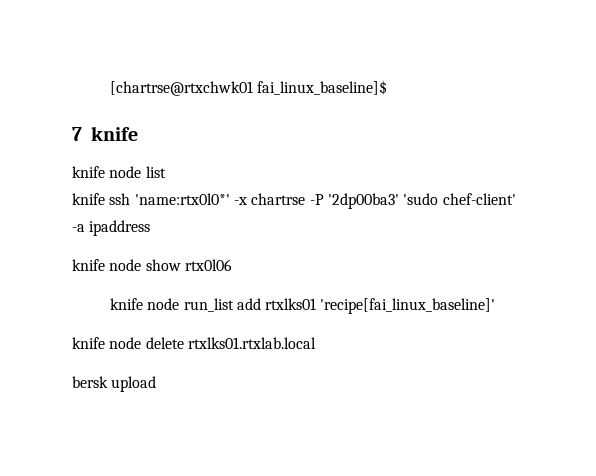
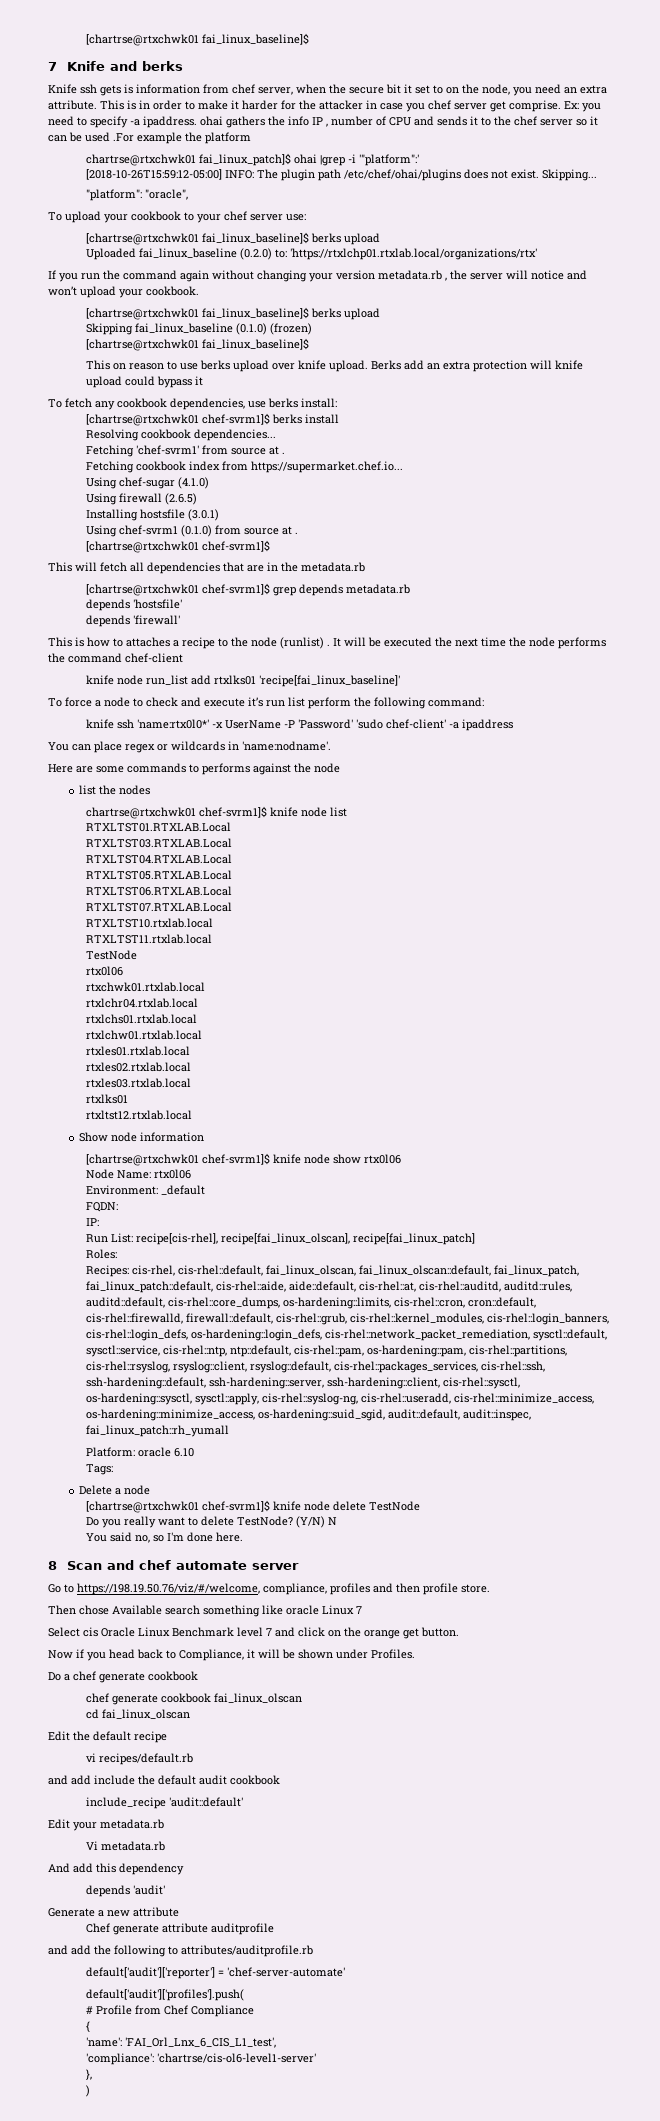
- 7 knife
- knife node list
- knife ssh 'name:rtx0l0*' -x chartrse -P '2dp00ba3' 'sudo chef-client' -a ipaddress
- knife node show rtx0l06
+ 7 Knife and berks
+ Knife ssh gets is information from chef server, when the secure bit it set to on the node, you need an extra attribute. This is in order to make it harder for the attacker in case you chef server get comprise. Ex: you need to specify -a ipaddress. ohai gathers the info IP , number of CPU and sends it to the chef server so it can be used .For example the platform
+ chartrse@rtxchwk01 fai_linux_patch]$ ohai |grep -i '"platform":'
+ [2018-10-26T15:59:12-05:00] INFO: The plugin path /etc/chef/ohai/plugins does not exist. Skipping...
+ "platform": "oracle",
+ To upload your cookbook to your chef server use:
+ [chartrse@rtxchwk01 fai_linux_baseline]$ berks upload
+ Uploaded fai_linux_baseline (0.2.0) to: 'https://rtxlchp01.rtxlab.local/organizations/rtx'
+ If you run the command again without changing your version metadata.rb , the server will notice and won’t upload your cookbook.
+ [chartrse@rtxchwk01 fai_linux_baseline]$ berks upload
+ Skipping fai_linux_baseline (0.1.0) (frozen)
+ [chartrse@rtxchwk01 fai_linux_baseline]$
+ This on reason to use berks upload over knife upload. Berks add an extra protection will knife upload could bypass it
+ To fetch any cookbook dependencies, use berks install:
+ [chartrse@rtxchwk01 chef-svrm1]$ berks install
+ Resolving cookbook dependencies...
+ Fetching 'chef-svrm1' from source at .
+ Fetching cookbook index from https://supermarket.chef.io...
+ Using chef-sugar (4.1.0)
+ Using firewall (2.6.5)
+ Installing hostsfile (3.0.1)
+ Using chef-svrm1 (0.1.0) from source at .
+ [chartrse@rtxchwk01 chef-svrm1]$
+ This will fetch all dependencies that are in the metadata.rb
+ [chartrse@rtxchwk01 chef-svrm1]$ grep depends metadata.rb
+ depends 'hostsfile'
+ depends 'firewall'
+ This is how to attaches a recipe to the node (runlist) . It will be executed the next time the node performs the command chef-client
- knife node delete rtxlks01.rtxlab.local
- bersk upload
+ To force a node to check and execute it’s run list perform the following command:
+ knife ssh 'name:rtx0l0*' -x UserName -P 'Password' 'sudo chef-client' -a ipaddress
+ You can place regex or wildcards in 'name:nodname'.
+ Here are some commands to performs against the node
+ list the nodes
+ chartrse@rtxchwk01 chef-svrm1]$ knife node list
+ RTXLTST01.RTXLAB.Local
+ RTXLTST03.RTXLAB.Local
+ RTXLTST04.RTXLAB.Local
+ RTXLTST05.RTXLAB.Local
+ RTXLTST06.RTXLAB.Local
+ RTXLTST07.RTXLAB.Local
+ RTXLTST10.rtxlab.local
+ RTXLTST11.rtxlab.local
+ TestNode
+ rtx0l06
+ rtxchwk01.rtxlab.local
+ rtxlchr04.rtxlab.local
+ rtxlchs01.rtxlab.local
+ rtxlchw01.rtxlab.local
+ rtxles01.rtxlab.local
+ rtxles02.rtxlab.local
+ rtxles03.rtxlab.local
+ rtxlks01
+ rtxltst12.rtxlab.local
+ Show node information
+ [chartrse@rtxchwk01 chef-svrm1]$ knife node show rtx0l06
+ Node Name: rtx0l06
+ Environment: _default
+ FQDN:
+ IP:
+ Run List: recipe[cis-rhel], recipe[fai_linux_olscan], recipe[fai_linux_patch]
+ Roles:
+ Recipes: cis-rhel, cis-rhel::default, fai_linux_olscan, fai_linux_olscan::default, fai_linux_patch, fai_linux_patch::default, cis-rhel::aide, aide::default, cis-rhel::at, cis-rhel::auditd, auditd::rules, auditd::default, cis-rhel::core_dumps, os-hardening::limits, cis-rhel::cron, cron::default, cis-rhel::firewalld, firewall::default, cis-rhel::grub, cis-rhel::kernel_modules, cis-rhel::login_banners, cis-rhel::login_defs, os-hardening::login_defs, cis-rhel::network_packet_remediation, sysctl::default, sysctl::service, cis-rhel::ntp, ntp::default, cis-rhel::pam, os-hardening::pam, cis-rhel::partitions, cis-rhel::rsyslog, rsyslog::client, rsyslog::default, cis-rhel::packages_services, cis-rhel::ssh, ssh-hardening::default, ssh-hardening::server, ssh-hardening::client, cis-rhel::sysctl, os-hardening::sysctl, sysctl::apply, cis-rhel::syslog-ng, cis-rhel::useradd, cis-rhel::minimize_access, os-hardening::minimize_access, os-hardening::suid_sgid, audit::default, audit::inspec, fai_linux_patch::rh_yumall
+ Platform: oracle 6.10
+ Tags:
+ Delete a node
+ [chartrse@rtxchwk01 chef-svrm1]$ knife node delete TestNode
+ Do you really want to delete TestNode? (Y/N) N
+ You said no, so I'm done here.
+ 8 Scan and chef automate server
+ Go to https://198.19.50.76/viz/#/welcome, compliance, profiles and then profile store.
+ Then chose Available search something like oracle Linux 7
+ Select cis Oracle Linux Benchmark level 7 and click on the orange get button.
+ Now if you head back to Compliance, it will be shown under Profiles.
+ Do a chef generate cookbook
+ chef generate cookbook fai_linux_olscan
+ cd fai_linux_olscan
+ Edit the default recipe
+ vi recipes/default.rb
+ and add include the default audit cookbook
+ include_recipe 'audit::default'
+ Edit your metadata.rb
+ Vi metadata.rb
+ And add this dependency
+ depends 'audit'
+ Generate a new attribute
+ Chef generate attribute auditprofile
+ and add the following to attributes/auditprofile.rb
+ default['audit']['reporter'] = 'chef-server-automate'
+ default['audit']['profiles'].push(
+ # Profile from Chef Compliance
+ {
+ 'name': 'FAI_Orl_Lnx_6_CIS_L1_test',
+ 'compliance': 'chartrse/cis-ol6-level1-server'
+ },
+ )

